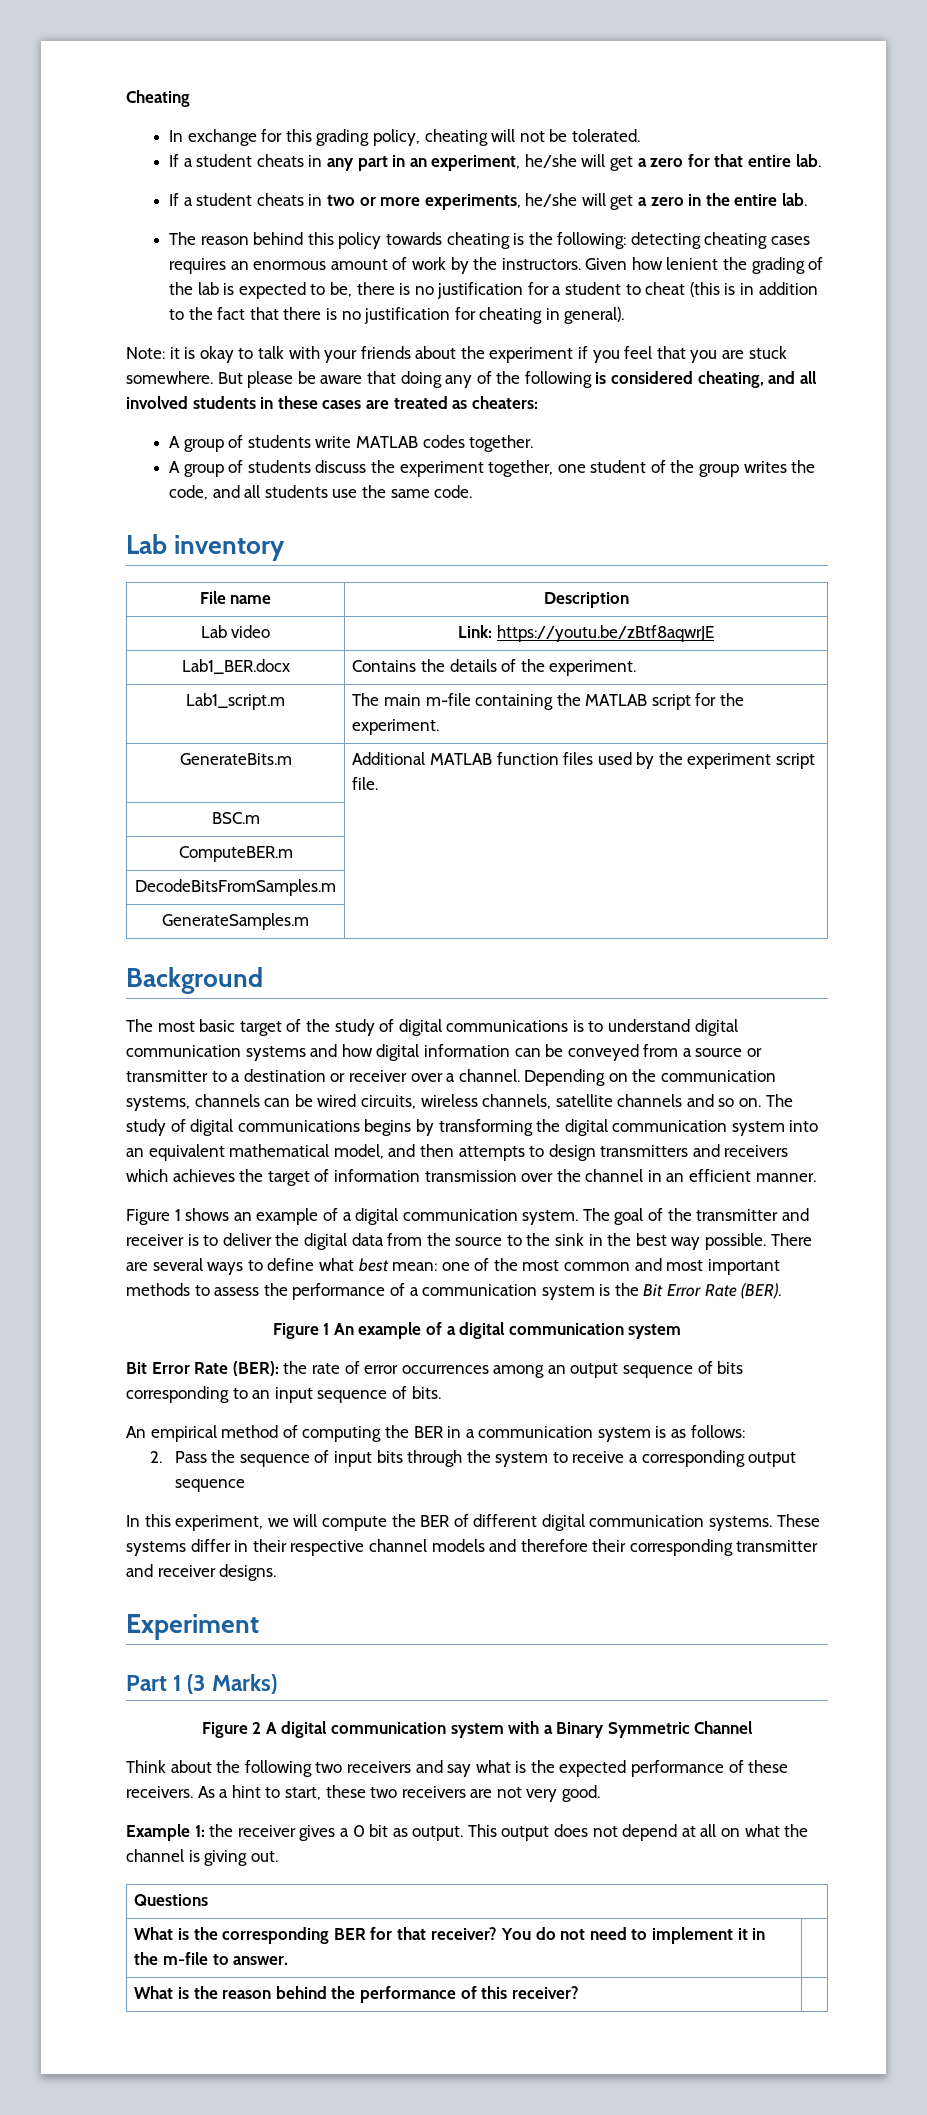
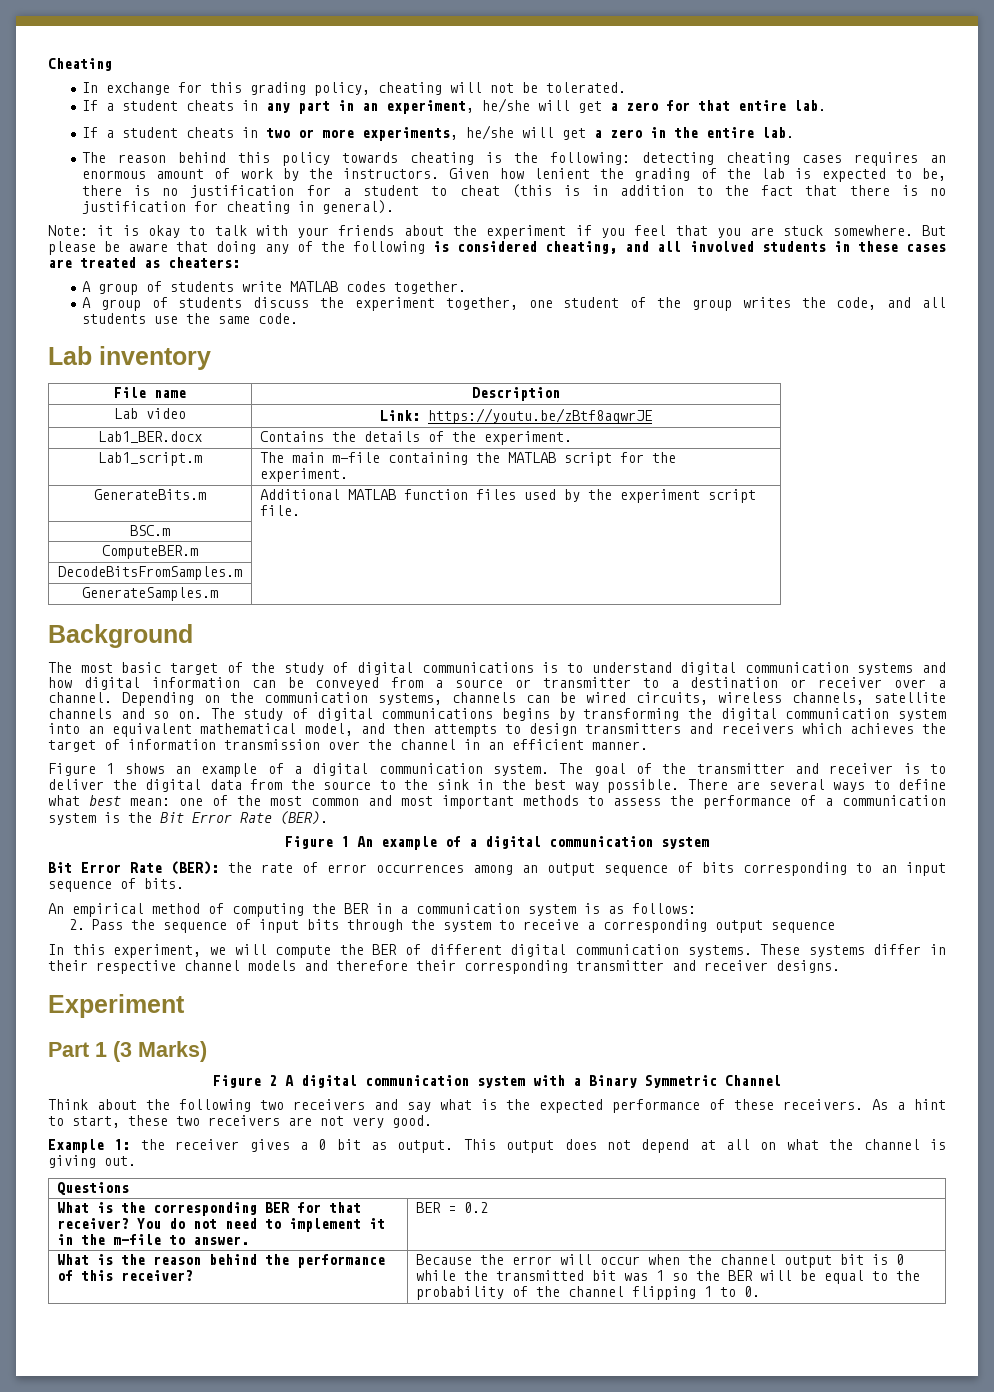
- What is the corresponding BER for that receiver? You do not need to implement it in the m-file to answer. |
+ What is the corresponding BER for that receiver? You do not need to implement it in the m-file to answer. | BER = 0.2
+ Because the error will occur when the channel output bit is 0 while the transmitted bit was 1 so the BER will be equal to the probability of the channel flipping 1 to 0.

